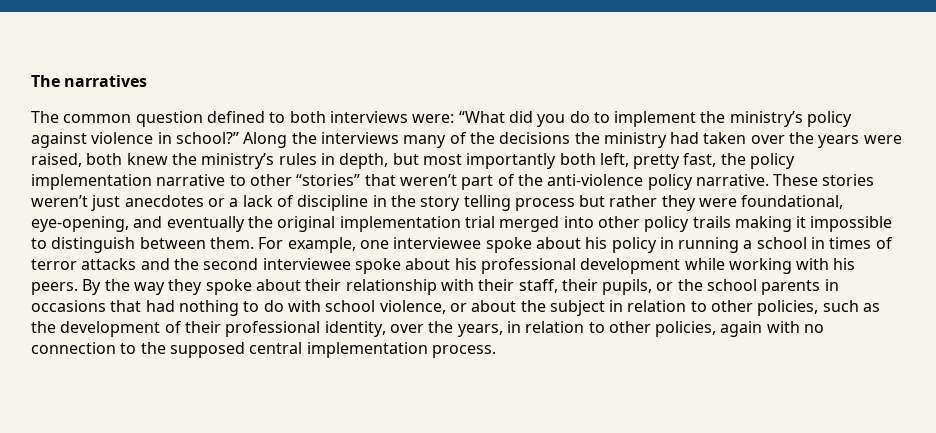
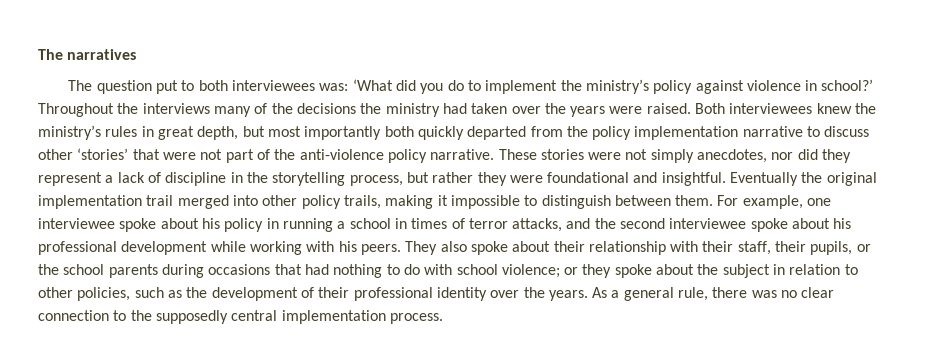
- The common question defined to both interviews were: “What did you do to implement the ministry’s policy against violence in school?” Along the interviews many of the decisions the ministry had taken over the years were raised, both knew the ministry’s rules in depth, but most importantly both left, pretty fast, the policy implementation narrative to other “stories” that weren’t part of the anti-violence policy narrative.
+ The question put to both interviewees was: ‘What did you do to implement the ministry’s policy against violence in school?’ Throughout the interviews many of the decisions the ministry had taken over the years were raised. Both interviewees knew the ministry’s rules in great depth, but most importantly both quickly departed from the policy implementation narrative to discuss other ‘stories’ that were not part of the anti-violence policy narrative.
- These stories weren’t just anecdotes or a lack of discipline in the story telling process but rather they were foundational, eye-opening, and eventually the original implementation trial merged into other policy trails making it impossible to distinguish between them.
+ These stories were not simply anecdotes, nor did they represent a lack of discipline in the storytelling process, but rather they were foundational and insightful. Eventually the original implementation trail merged into other policy trails, making it impossible to distinguish between them.
- For example, one interviewee spoke about his policy in running a school in times of terror attacks and the second interviewee spoke about his professional development while working with his peers.
+ For example, one interviewee spoke about his policy in running a school in times of terror attacks, and the second interviewee spoke about his professional development while working with his peers.
- By the way they spoke about their relationship with their staff, their pupils, or the school parents in occasions that had nothing to do with school violence, or about the subject in relation to other policies, such as the development of their professional identity, over the years, in relation to other policies, again with no connection to the supposed central implementation process.
+ They also spoke about their relationship with their staff, their pupils, or the school parents during occasions that had nothing to do with school violence; or they spoke about the subject in relation to other policies, such as the development of their professional identity over the years. As a general rule, there was no clear connection to the supposedly central implementation process.

